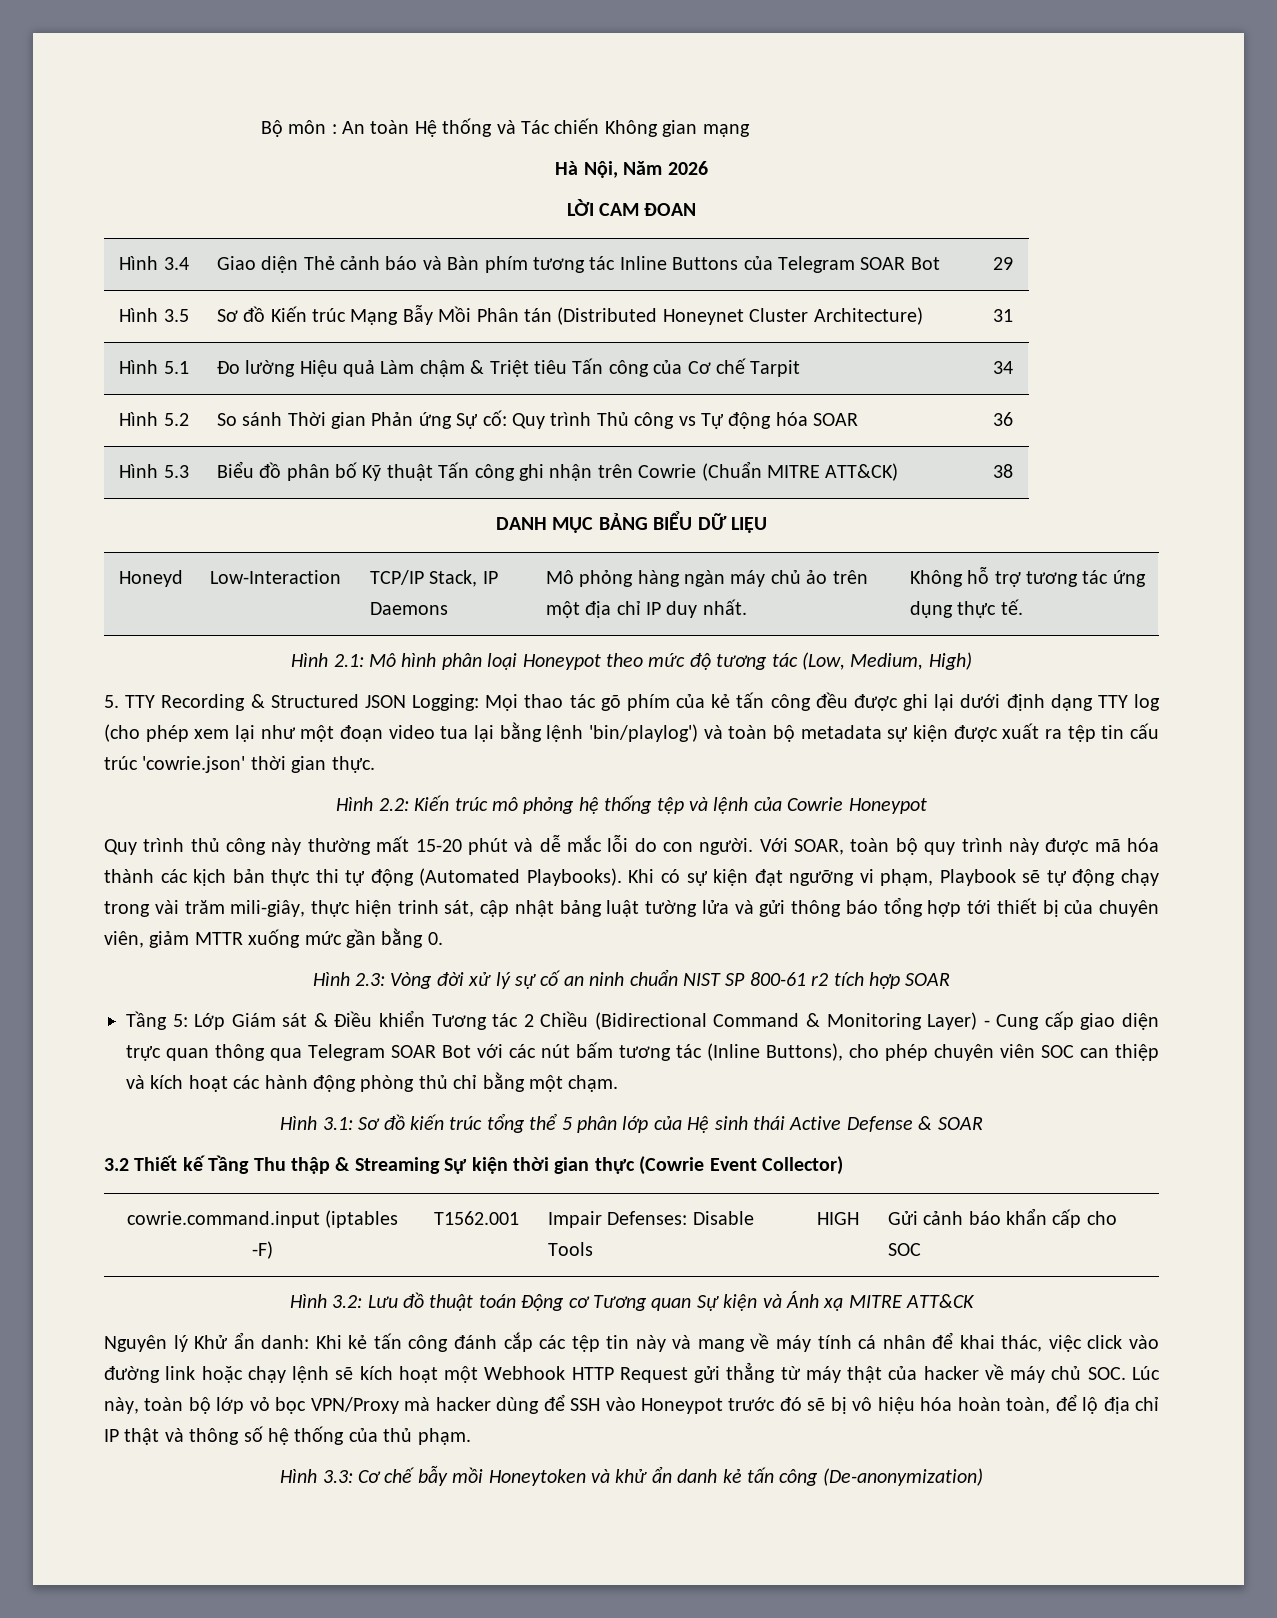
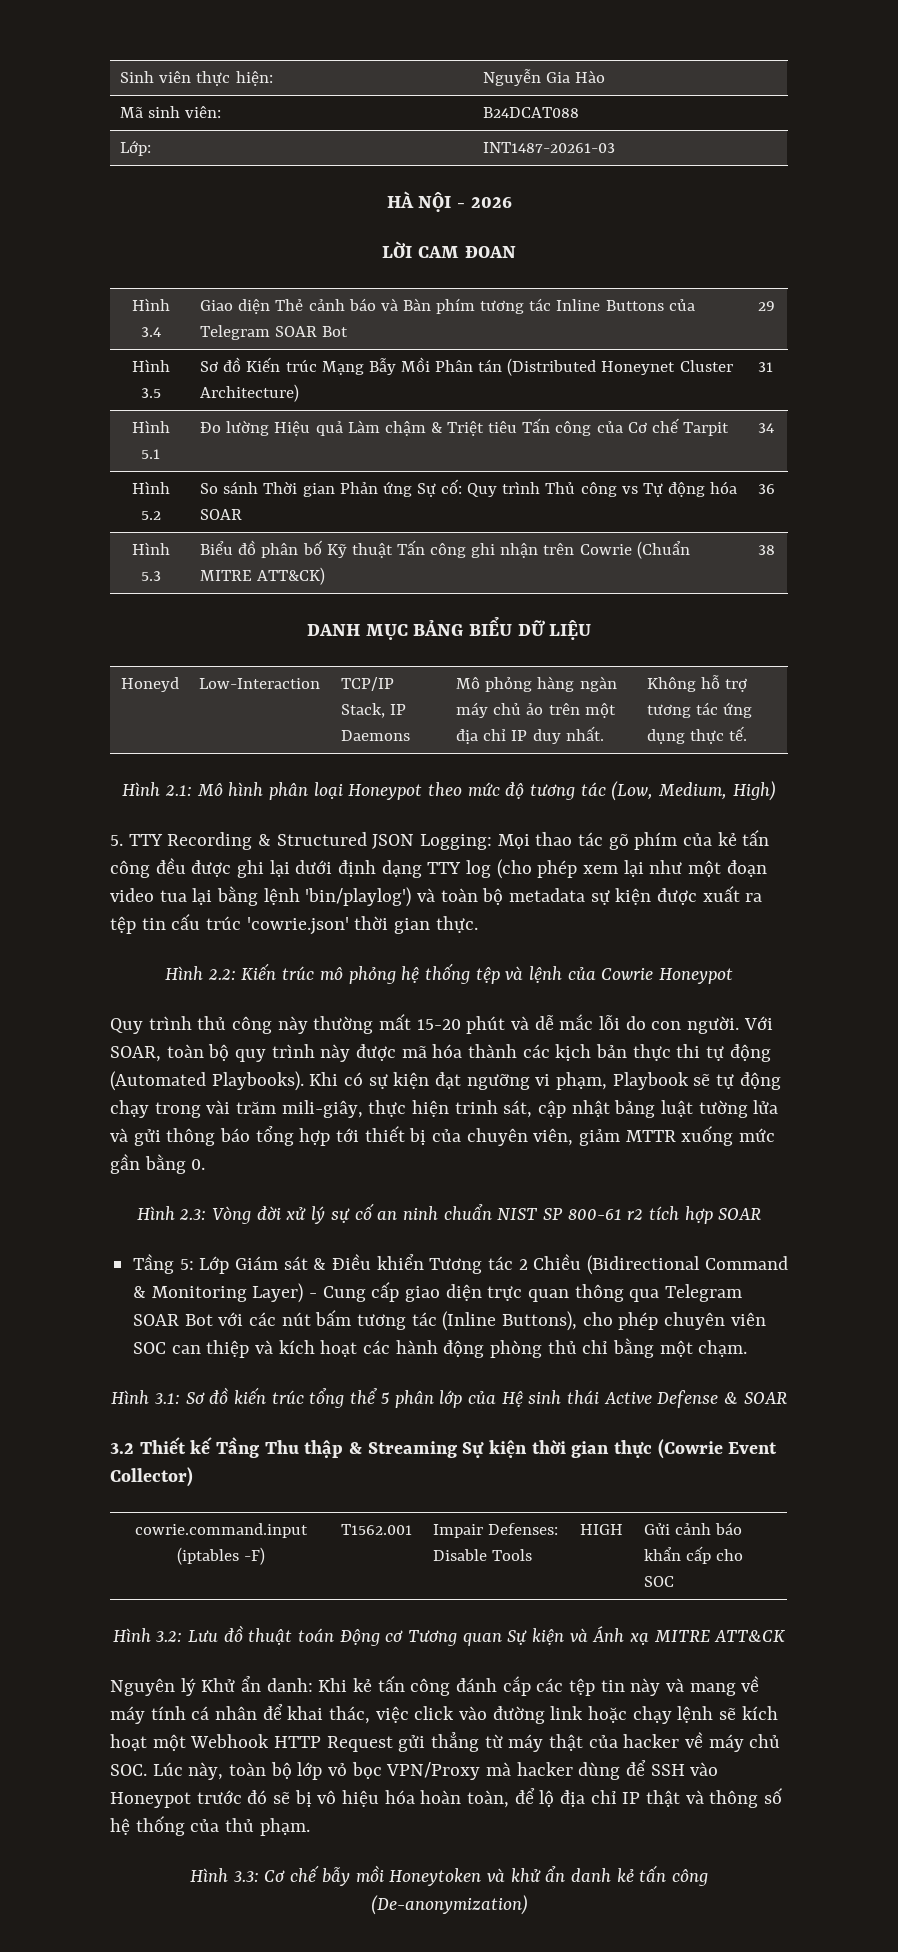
- Bộ môn : An toàn Hệ thống và Tác chiến Không gian mạng
- Hà Nội, Năm 2026
+ Sinh viên thực hiện: | Nguyễn Gia Hào
+ Mã sinh viên: | B24DCAT088
+ Lớp: | INT1487-20261-03
+ HÀ NỘI - 2026

